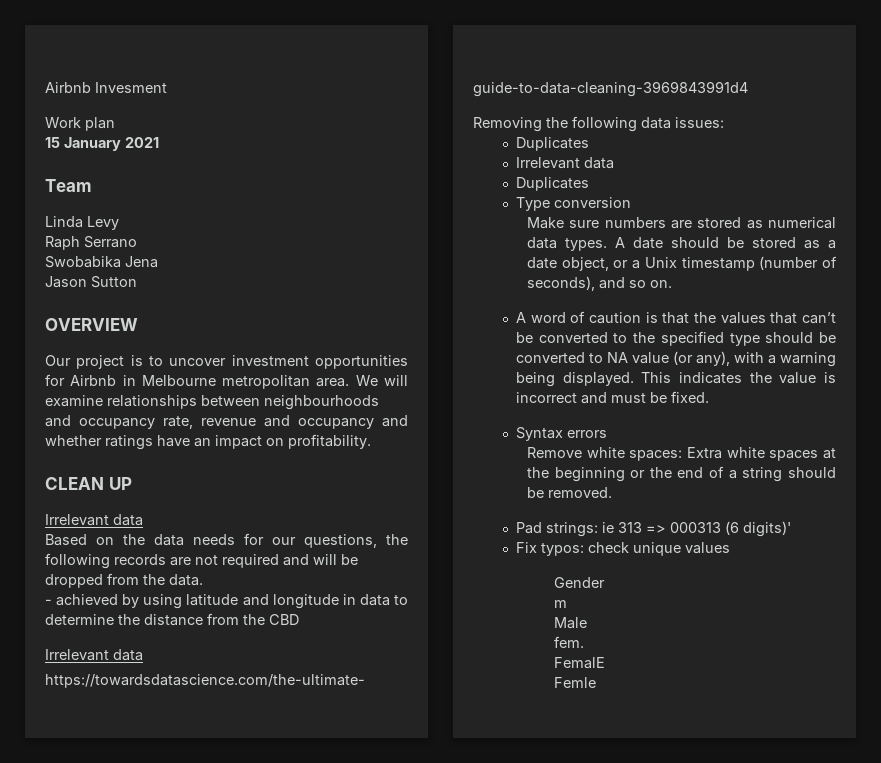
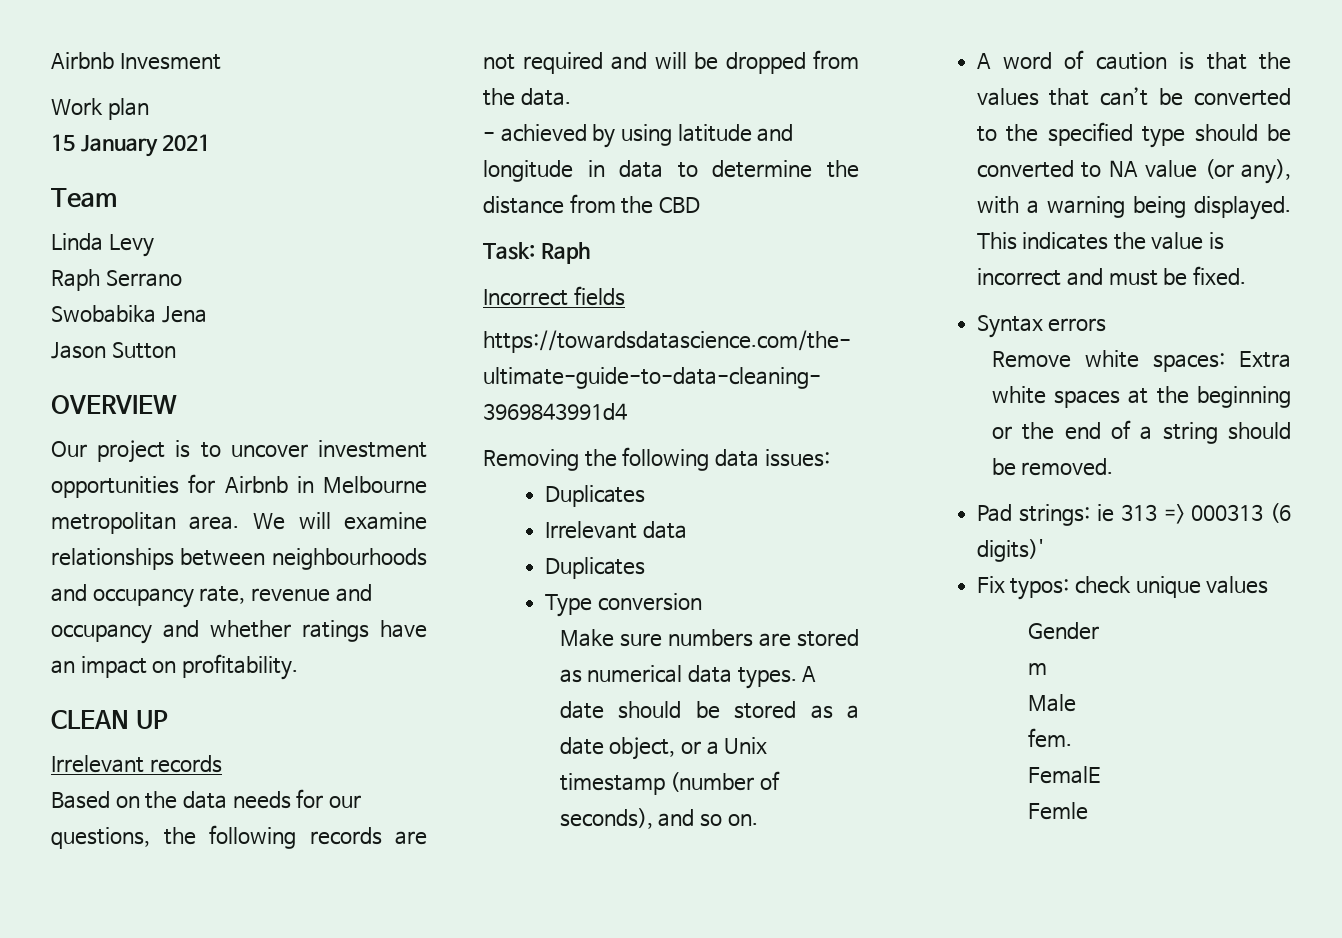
  CLEAN UP
- Irrelevant data
+ Irrelevant records
  - achieved by using latitude and longitude in data to determine the distance from the CBD
- Irrelevant data
+ Task: Raph
+ Incorrect fields

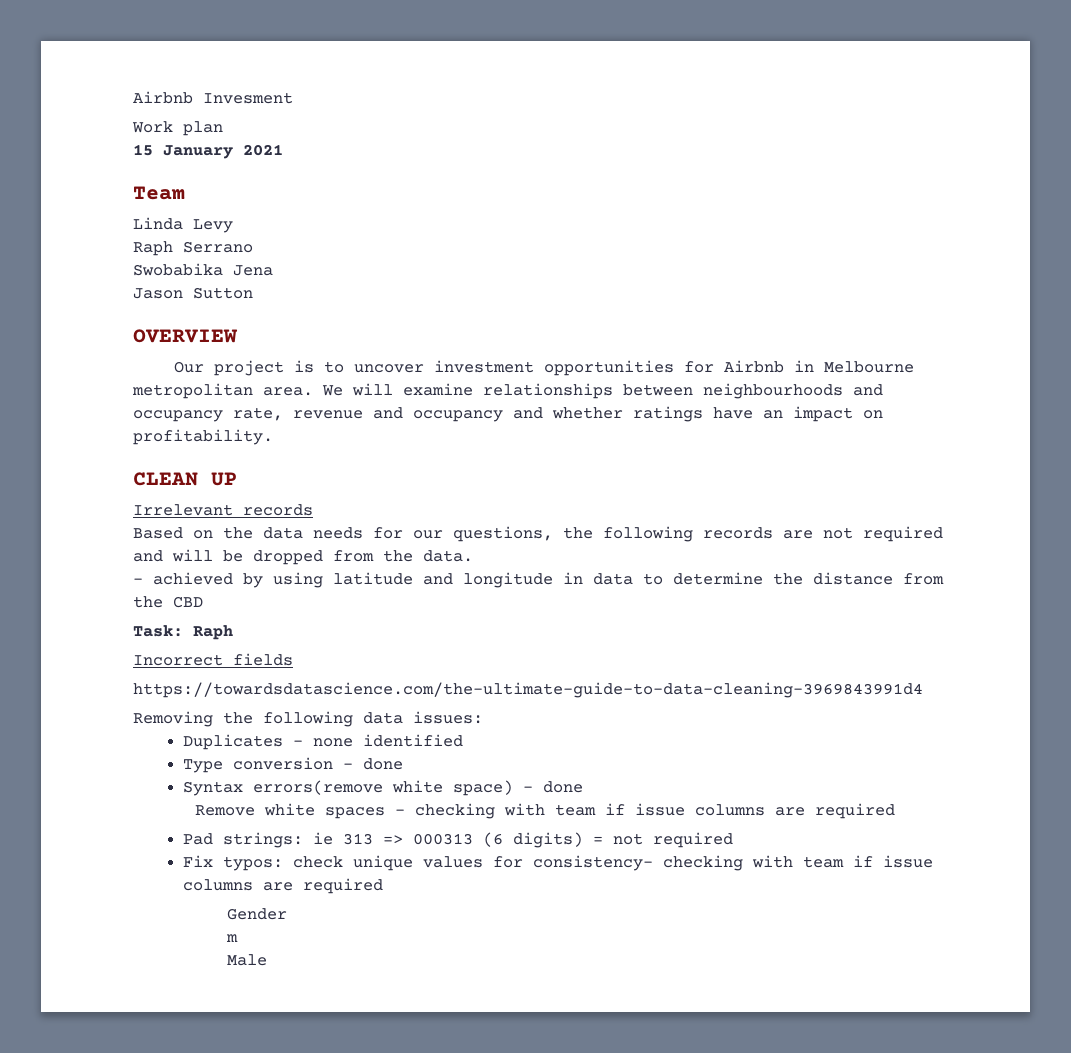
  Removing the following data issues:
- Duplicates
- Irrelevant data
- Duplicates
+ Duplicates – none identified
- Type conversion
- Make sure numbers are stored as numerical data types. A date should be stored as a date object, or a Unix timestamp (number of seconds), and so on.
- A word of caution is that the values that can’t be converted to the specified type should be converted to NA value (or any), with a warning being displayed. This indicates the value is incorrect and must be fixed.
- Syntax errors
- Remove white spaces: Extra white spaces at the beginning or the end of a string should be removed.
+ Type conversion - done
+ Syntax errors(remove white space) – done
+ Remove white spaces – checking with team if issue columns are required
- Pad strings: ie 313 => 000313 (6 digits)'
+ Pad strings: ie 313 => 000313 (6 digits) = not required
- Fix typos: check unique values
+ Fix typos: check unique values for consistency– checking with team if issue columns are required
- fem.
- FemalE
- Femle

